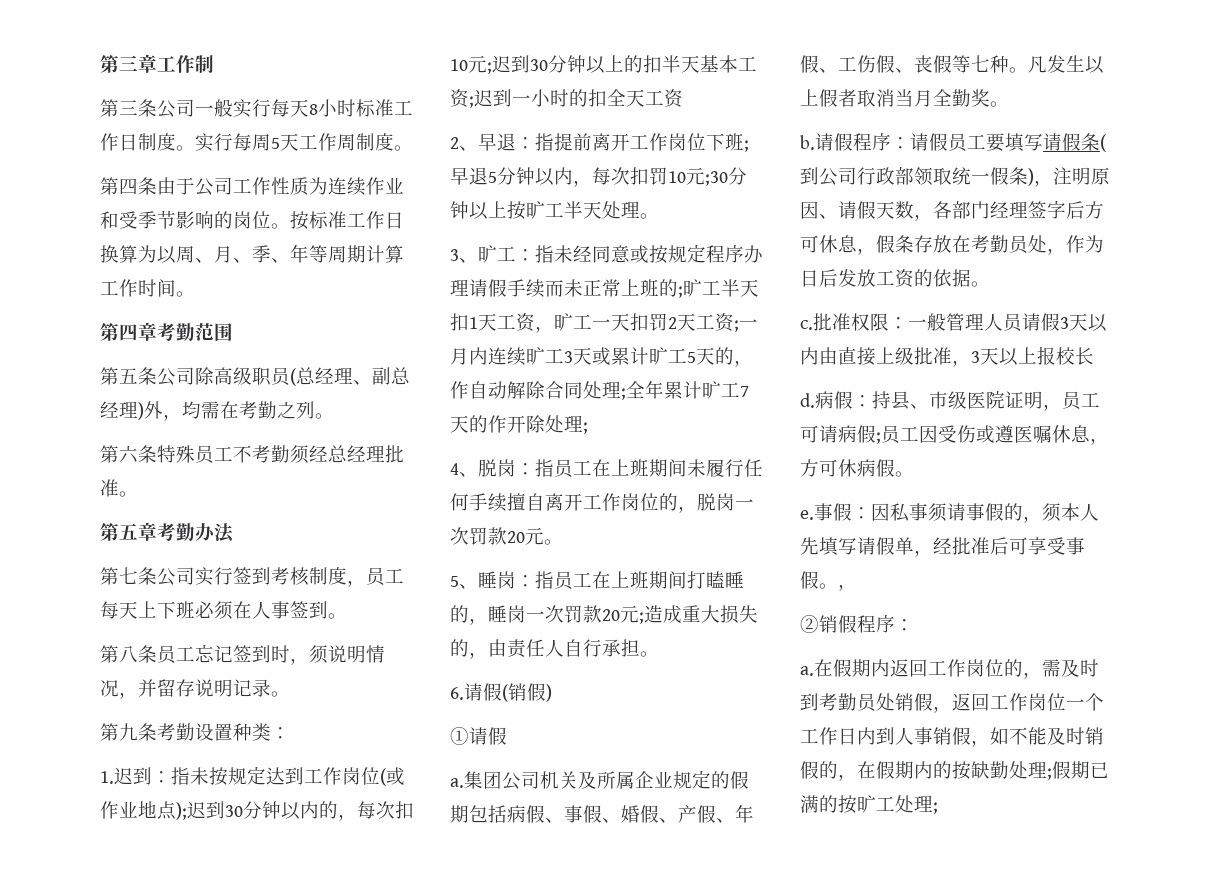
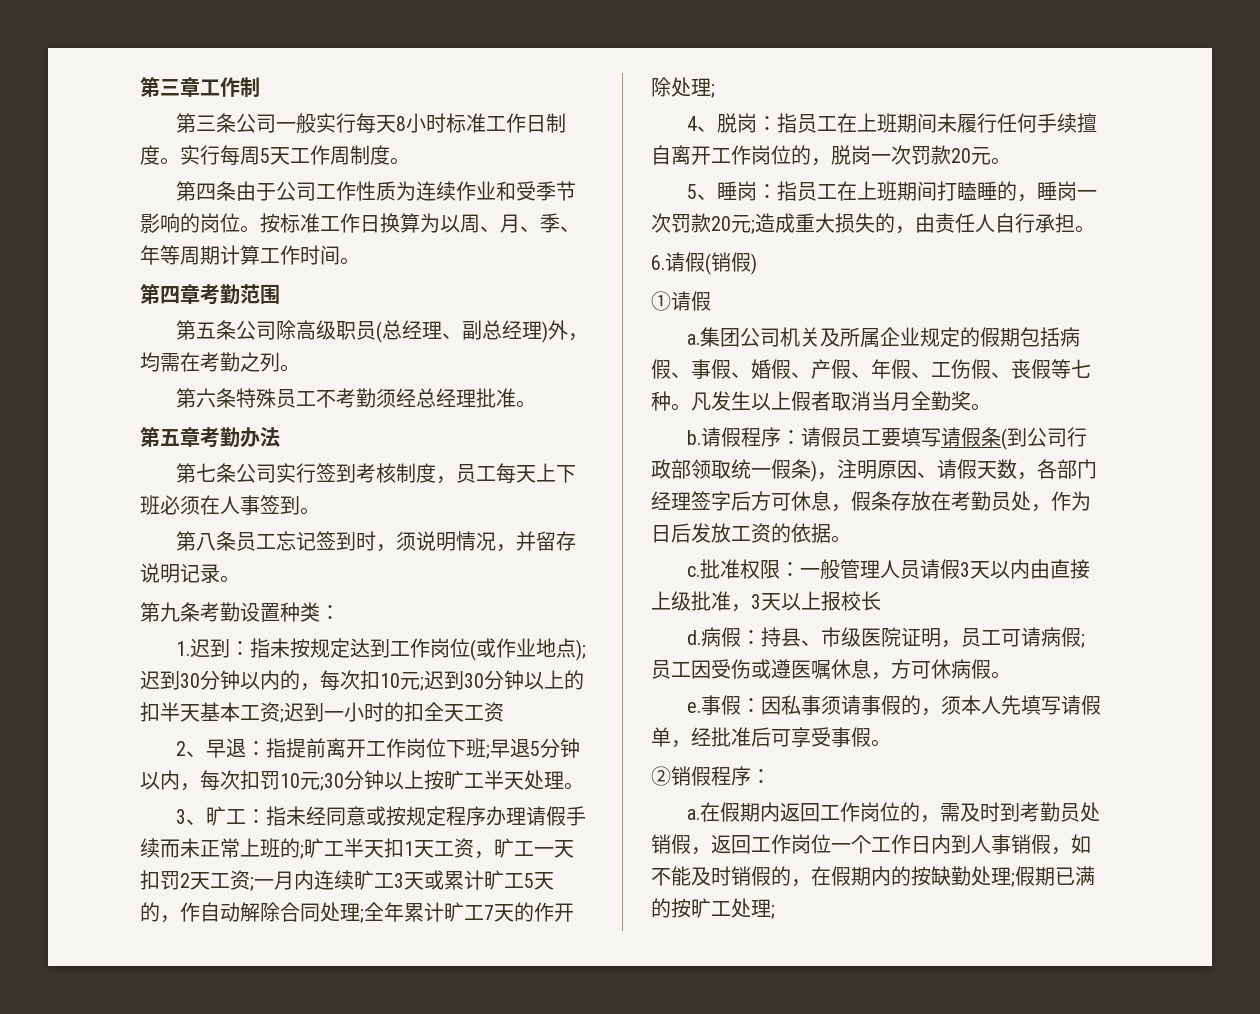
- 事假：因私事须请事假的，须本人先填写请假单，经批准后可享受事假。，
+ 事假：因私事须请事假的，须本人先填写请假单，经批准后可享受事假。

